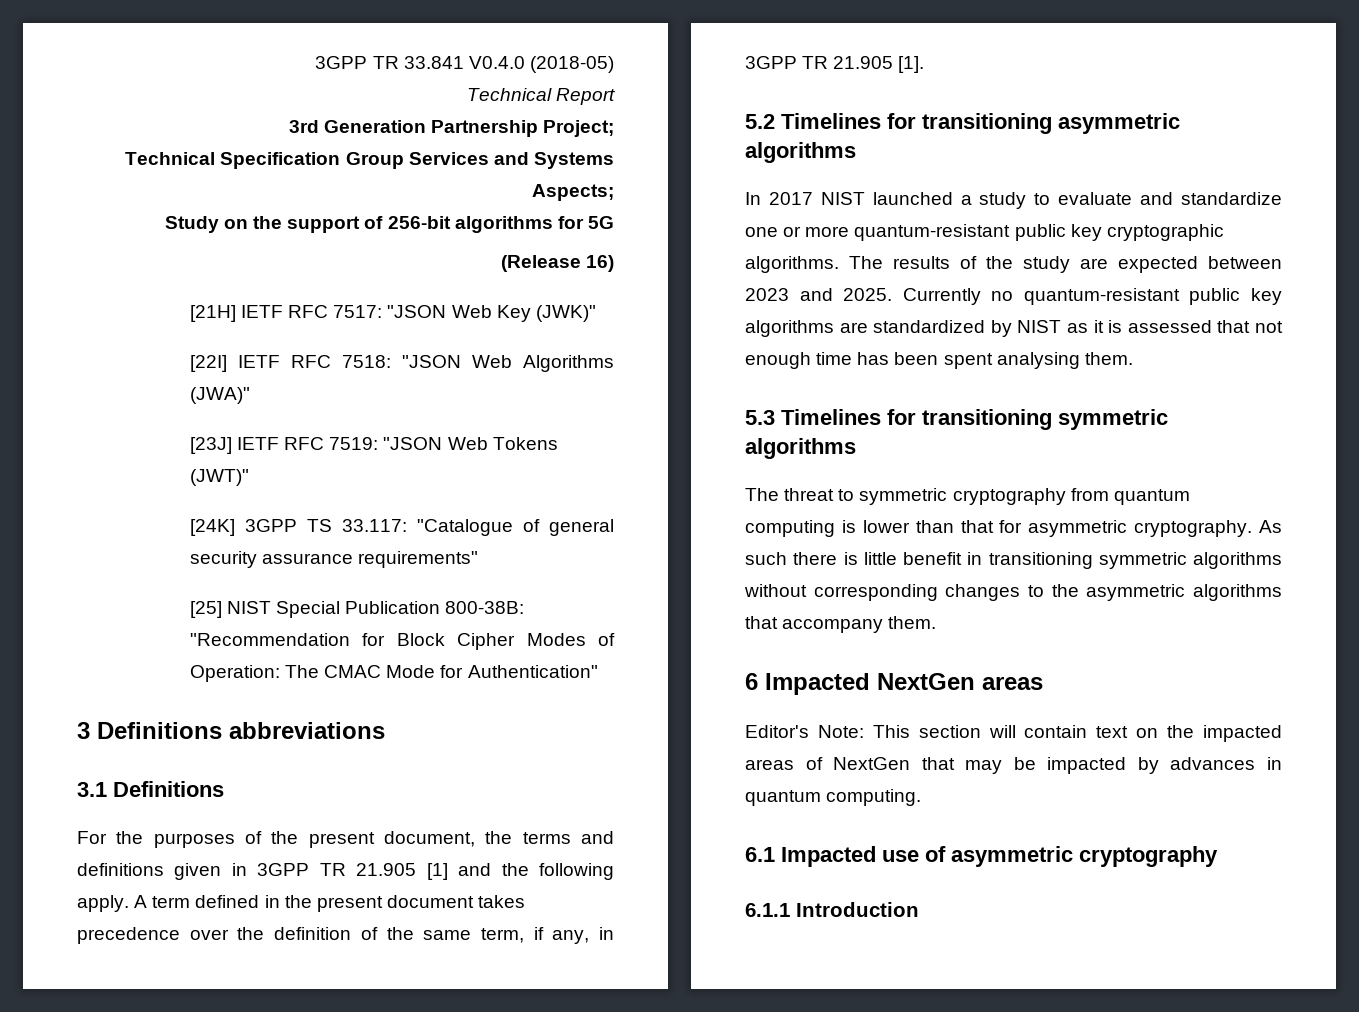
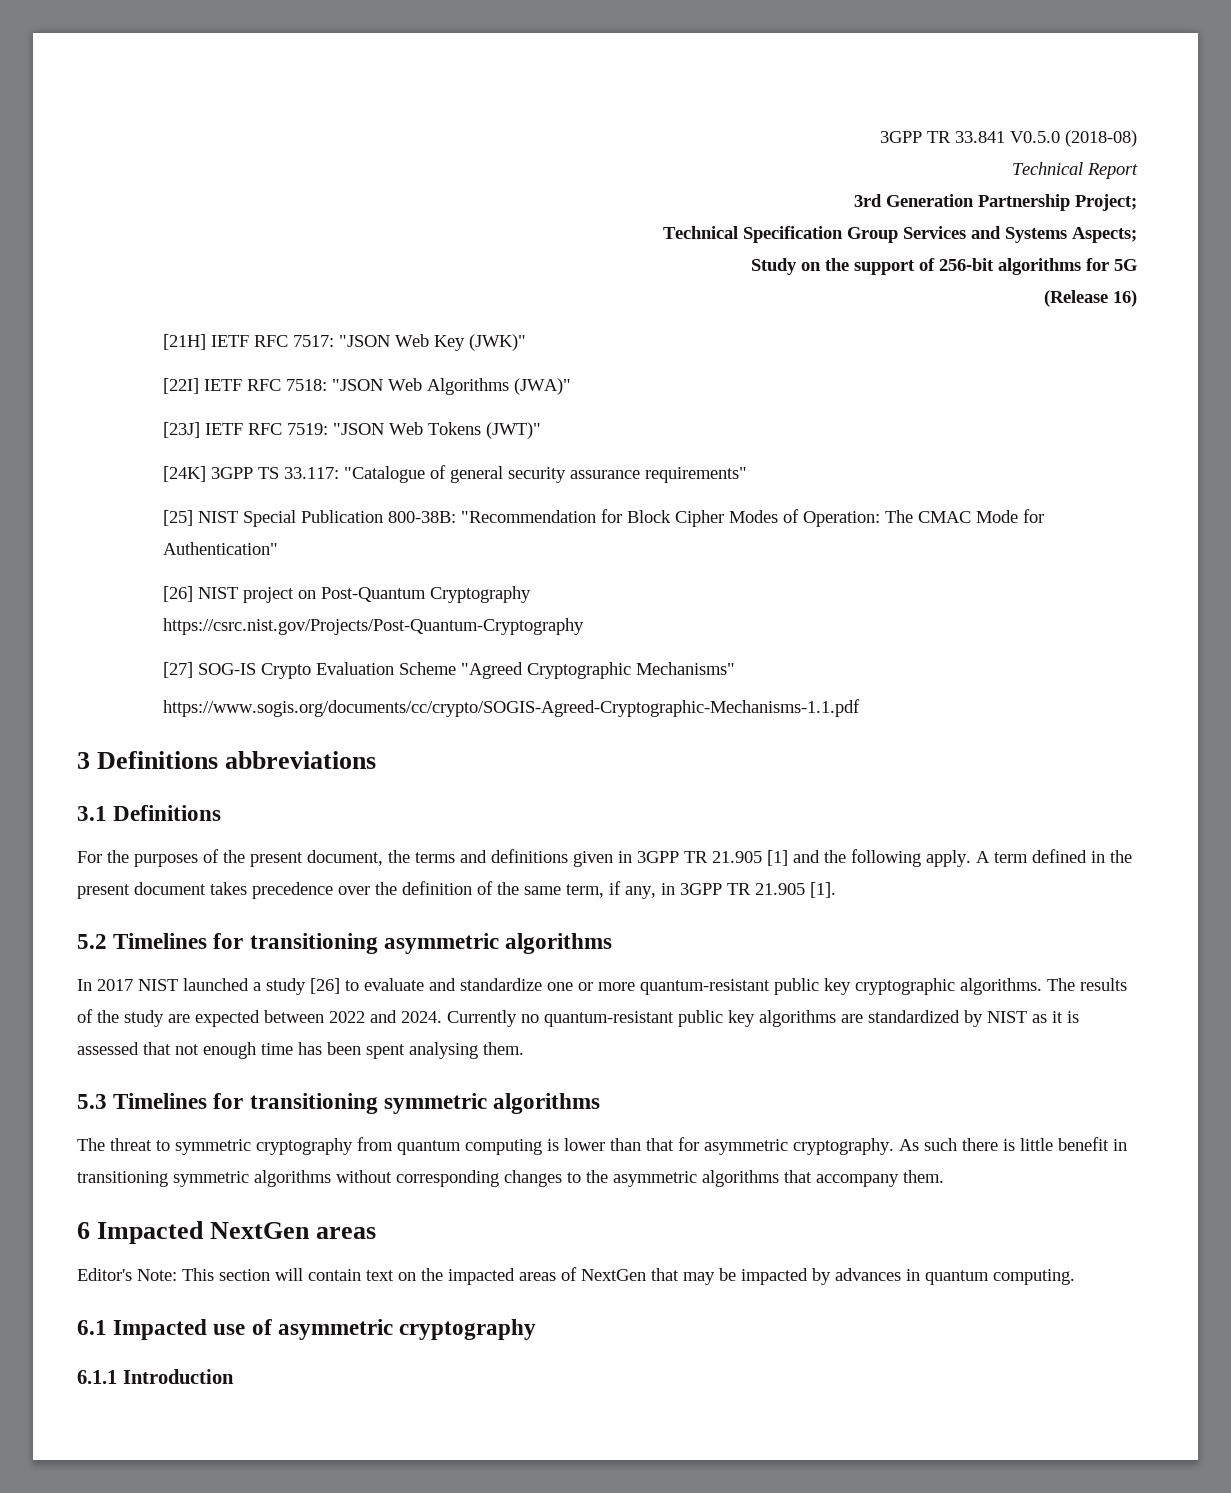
- 3GPP TR 33.841 V0.4.0 (2018-05)
+ 3GPP TR 33.841 V0.5.0 (2018-08)
+ [26] NIST project on Post-Quantum Cryptography
+ https://csrc.nist.gov/Projects/Post-Quantum-Cryptography
+ [27] SOG-IS Crypto Evaluation Scheme "Agreed Cryptographic Mechanisms"
+ https://www.sogis.org/documents/cc/crypto/SOGIS-Agreed-Cryptographic-Mechanisms-1.1.pdf
- In 2017 NIST launched a study to evaluate and standardize one or more quantum-resistant public key cryptographic algorithms.
+ In 2017 NIST launched a study [26] to evaluate and standardize one or more quantum-resistant public key cryptographic algorithms.
- The results of the study are expected between 2023 and 2025.
+ The results of the study are expected between 2022 and 2024.

